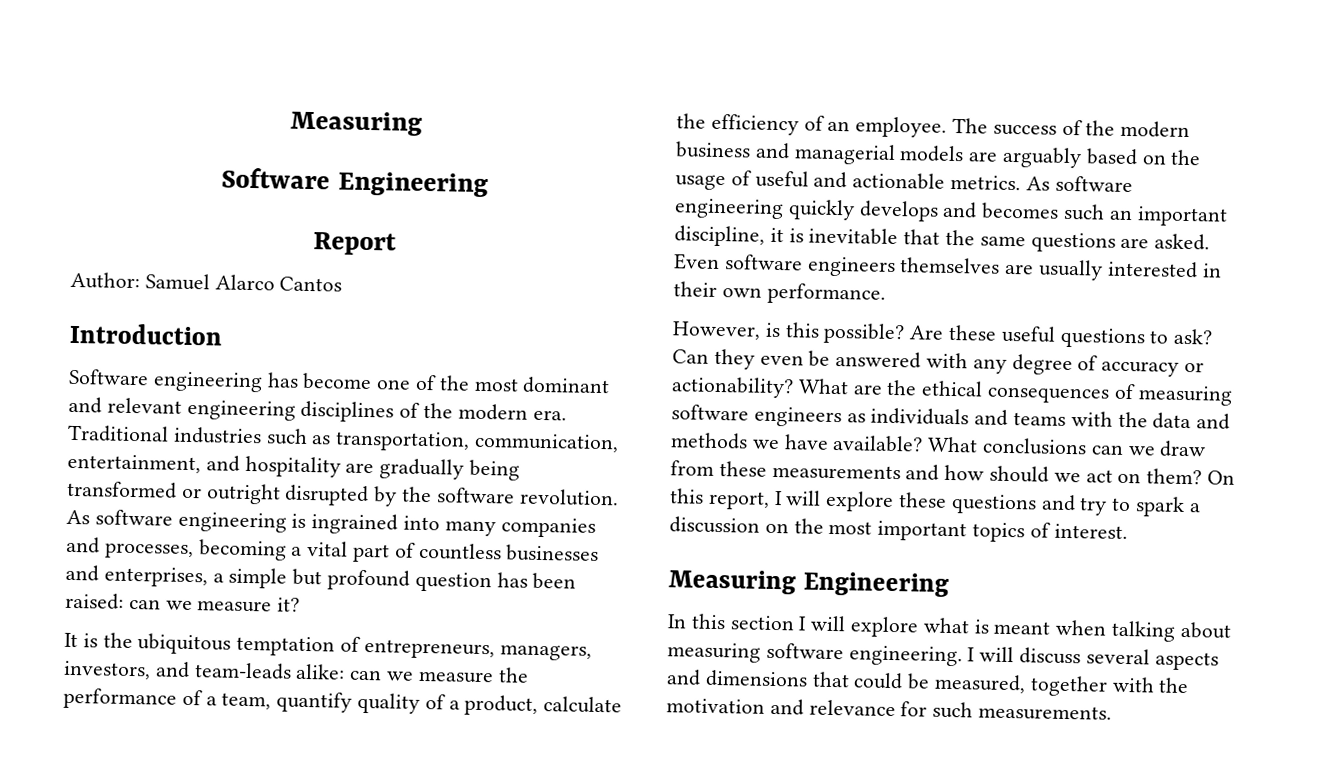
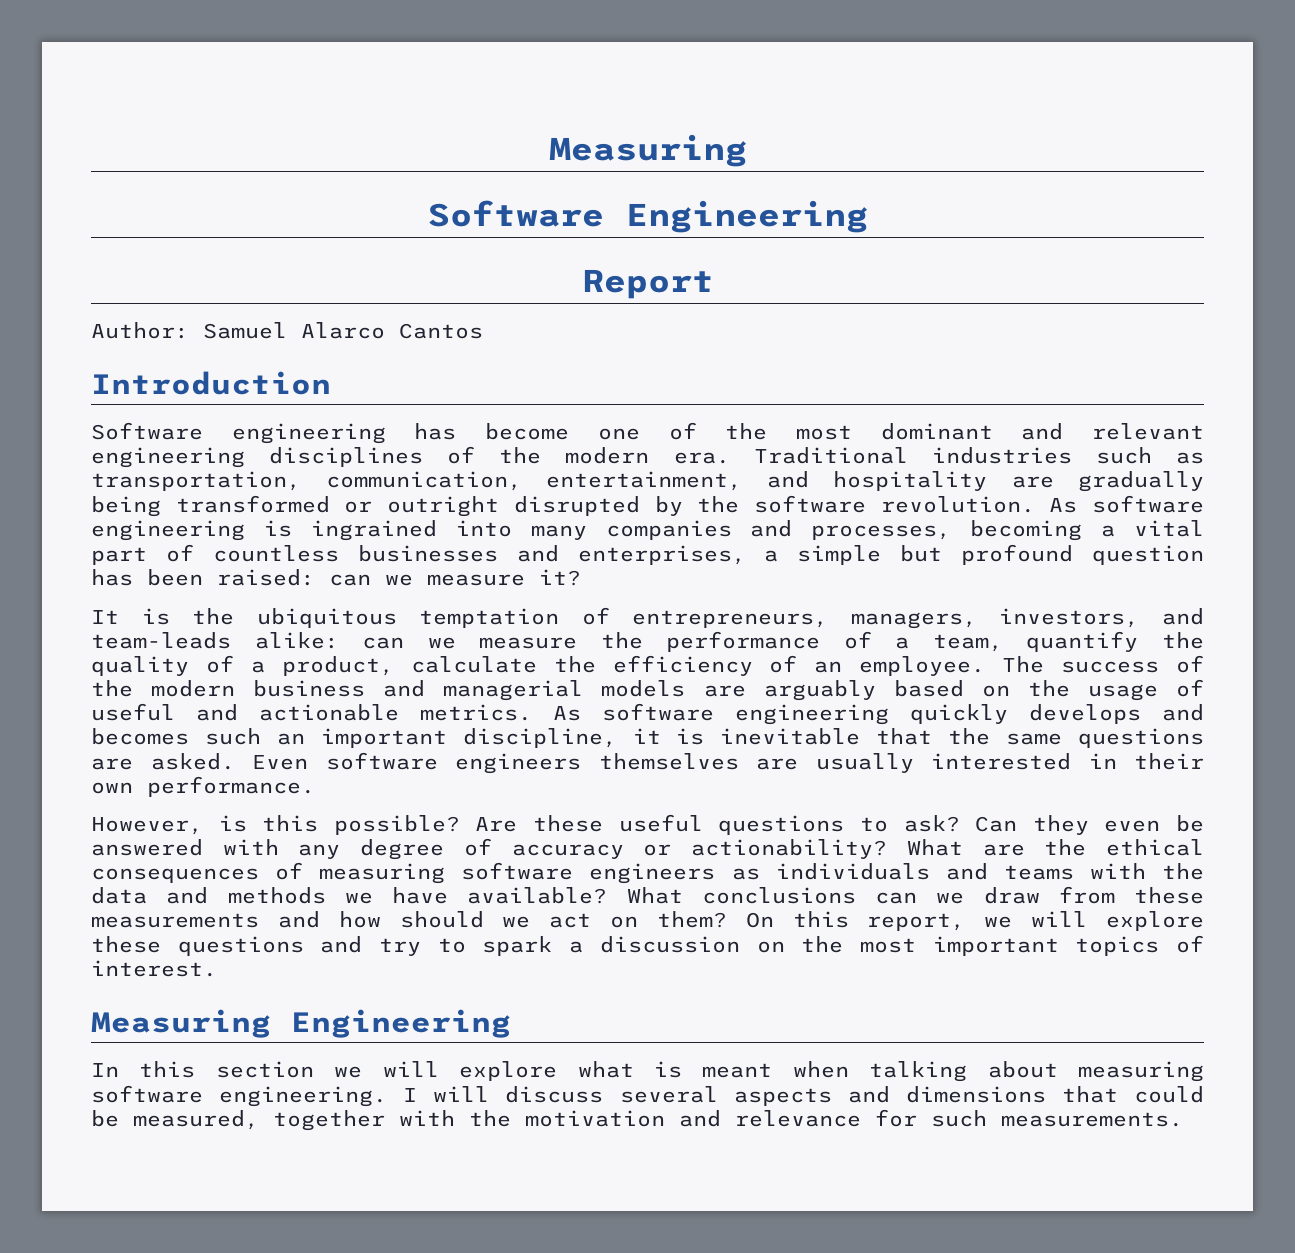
- It is the ubiquitous temptation of entrepreneurs, managers, investors, and team-leads alike: can we measure the performance of a team, quantify quality of a product, calculate the efficiency of an employee.
+ It is the ubiquitous temptation of entrepreneurs, managers, investors, and team-leads alike: can we measure the performance of a team, quantify the quality of a product, calculate the efficiency of an employee.
- On this report, I will explore these questions and try to spark a discussion on the most important topics of interest.
+ On this report, we will explore these questions and try to spark a discussion on the most important topics of interest.
- In this section I will explore what is meant when talking about measuring software engineering.
+ In this section we will explore what is meant when talking about measuring software engineering.

